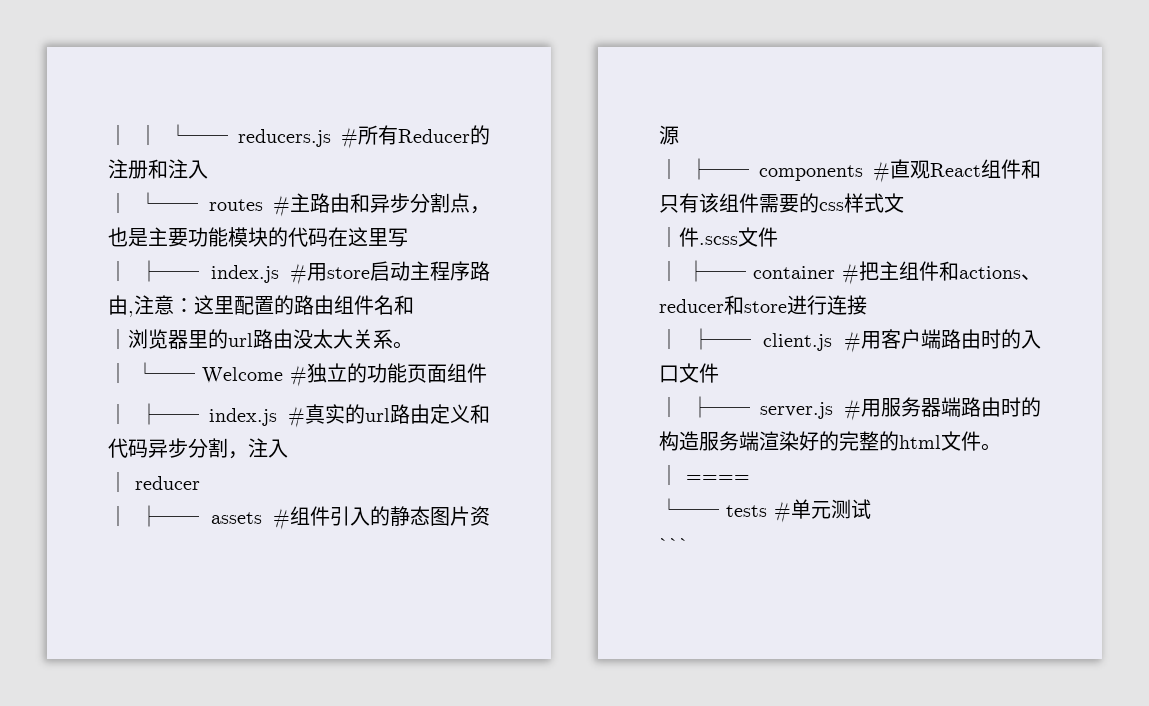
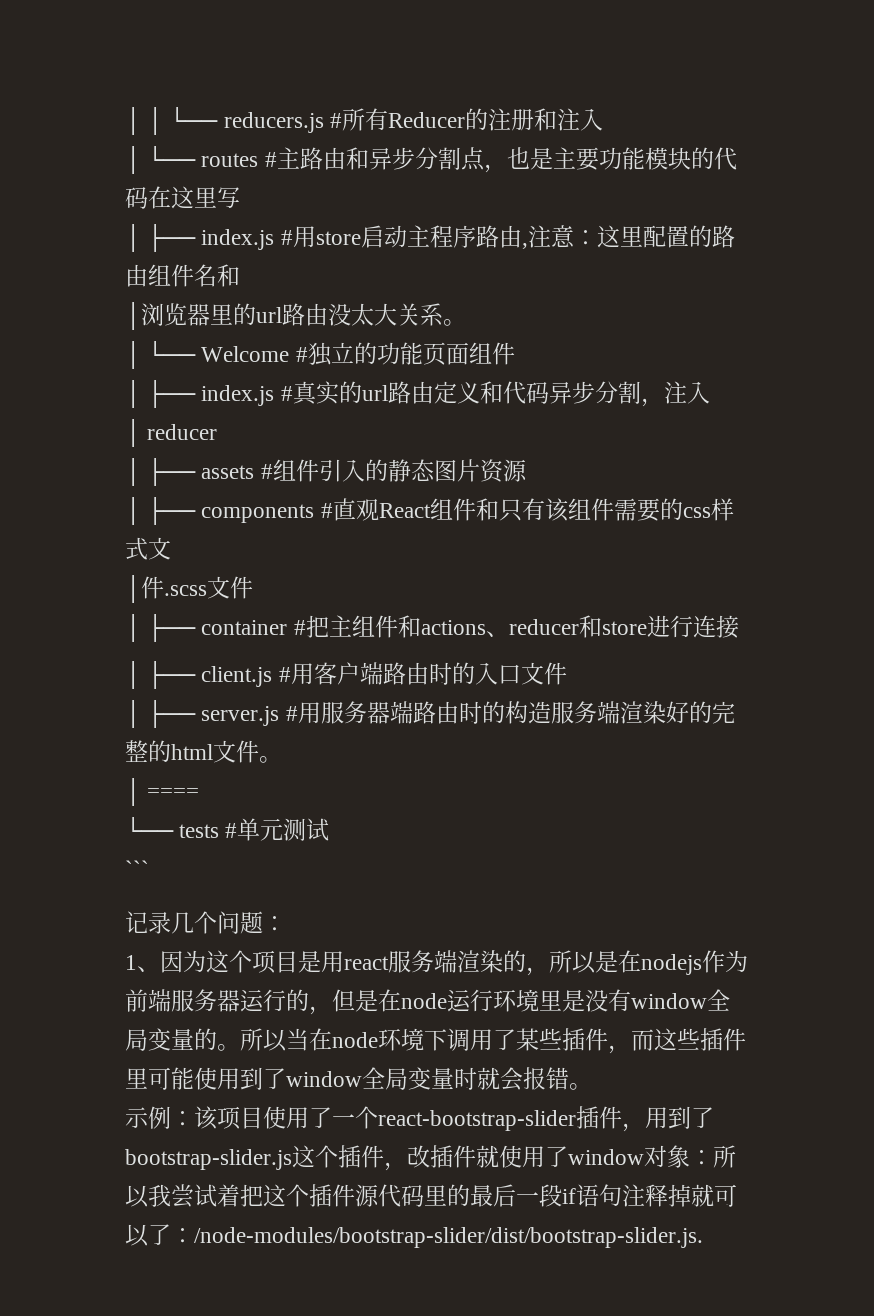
+ 记录几个问题：
+ 1、因为这个项目是用react服务端渲染的，所以是在nodejs作为前端服务器运行的，但是在node运行环境里是没有window全局变量的。所以当在node环境下调用了某些插件，而这些插件里可能使用到了window全局变量时就会报错。
+ 示例：该项目使用了一个react-bootstrap-slider插件，用到了bootstrap-slider.js这个插件，改插件就使用了window对象：所以我尝试着把这个插件源代码里的最后一段if语句注释掉就可以了：/node-modules/bootstrap-slider/dist/bootstrap-slider.js.

